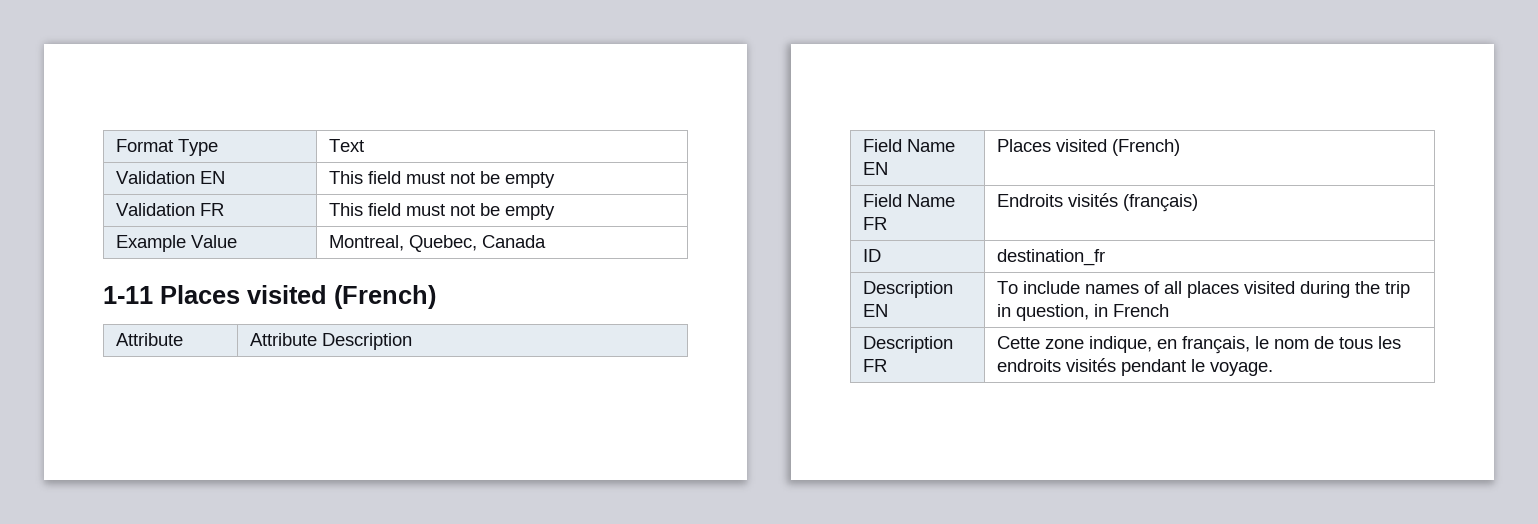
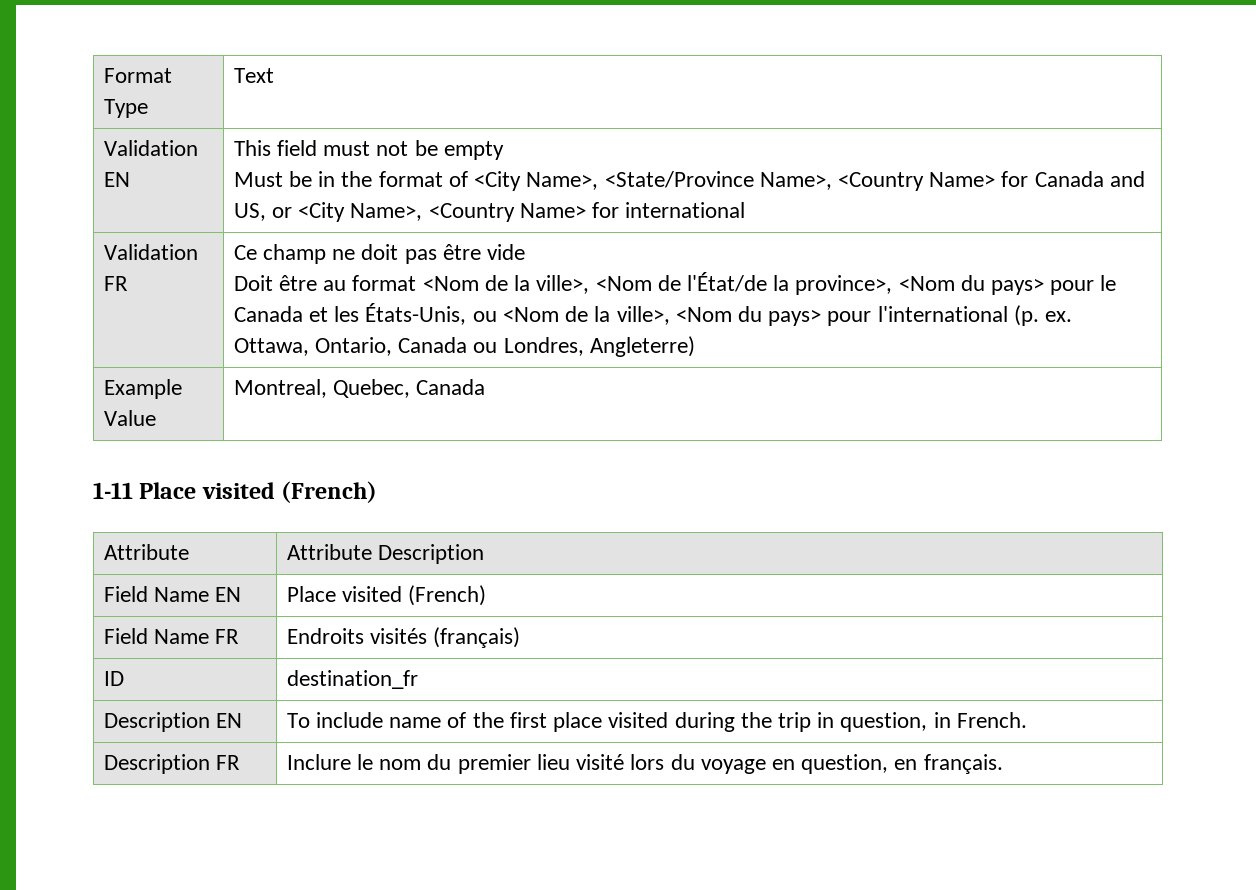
  Validation EN | This field must not be empty
- Validation FR | This field must not be empty
+ Must be in the format of <City Name>, <State/Province Name>, <Country Name> for Canada and US, or <City Name>, <Country Name> for international
+ Validation FR | Ce champ ne doit pas être vide
+ Doit être au format <Nom de la ville>, <Nom de l'État/de la province>, <Nom du pays> pour le Canada et les États-Unis, ou <Nom de la ville>, <Nom du pays> pour l'international (p. ex. Ottawa, Ontario, Canada ou Londres, Angleterre)
- 1-11 Places visited (French)
+ 1-11 Place visited (French)
- Field Name EN | Places visited (French)
+ Field Name EN | Place visited (French)
- Description EN | To include names of all places visited during the trip in question, in French
+ Description EN | To include name of the first place visited during the trip in question, in French.
- Description FR | Cette zone indique, en français, le nom de tous les endroits visités pendant le voyage.
+ Description FR | Inclure le nom du premier lieu visité lors du voyage en question, en français.

